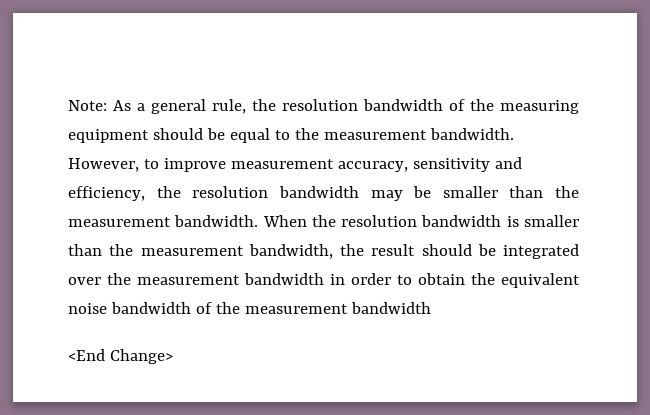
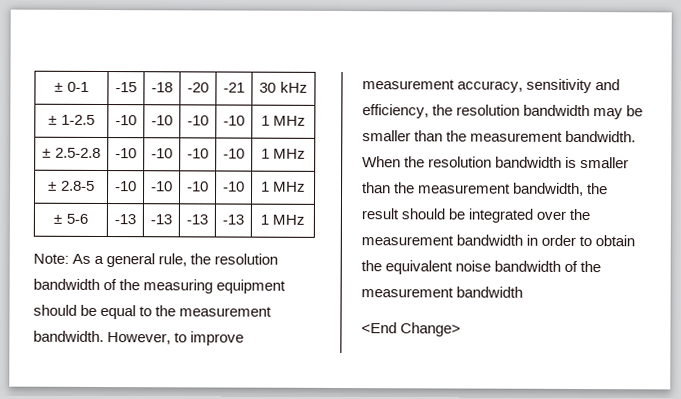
+ ± 0-1 | -15 | -18 | -20 | -21 | 30 kHz
+ ± 1-2.5 | -10 | -10 | -10 | -10 | 1 MHz
+ ± 2.5-2.8 | -10 | -10 | -10 | -10 | 1 MHz
+ ± 2.8-5 | -10 | -10 | -10 | -10 | 1 MHz
+ ± 5-6 | -13 | -13 | -13 | -13 | 1 MHz

